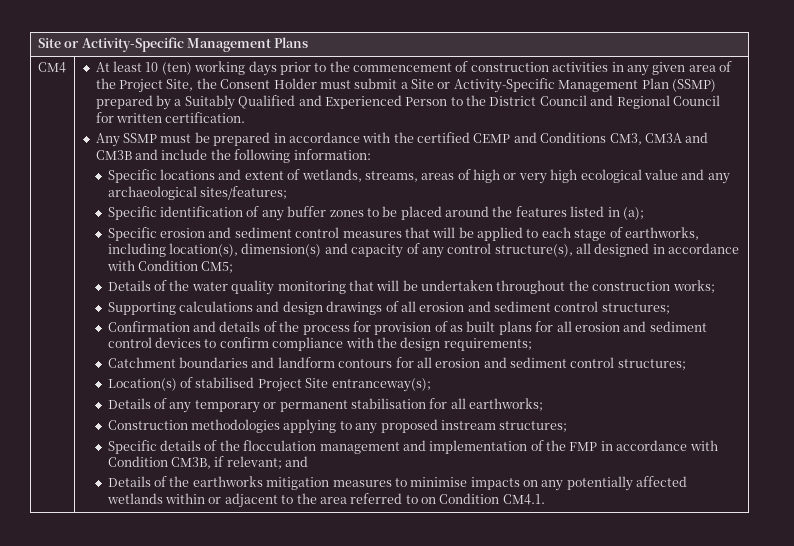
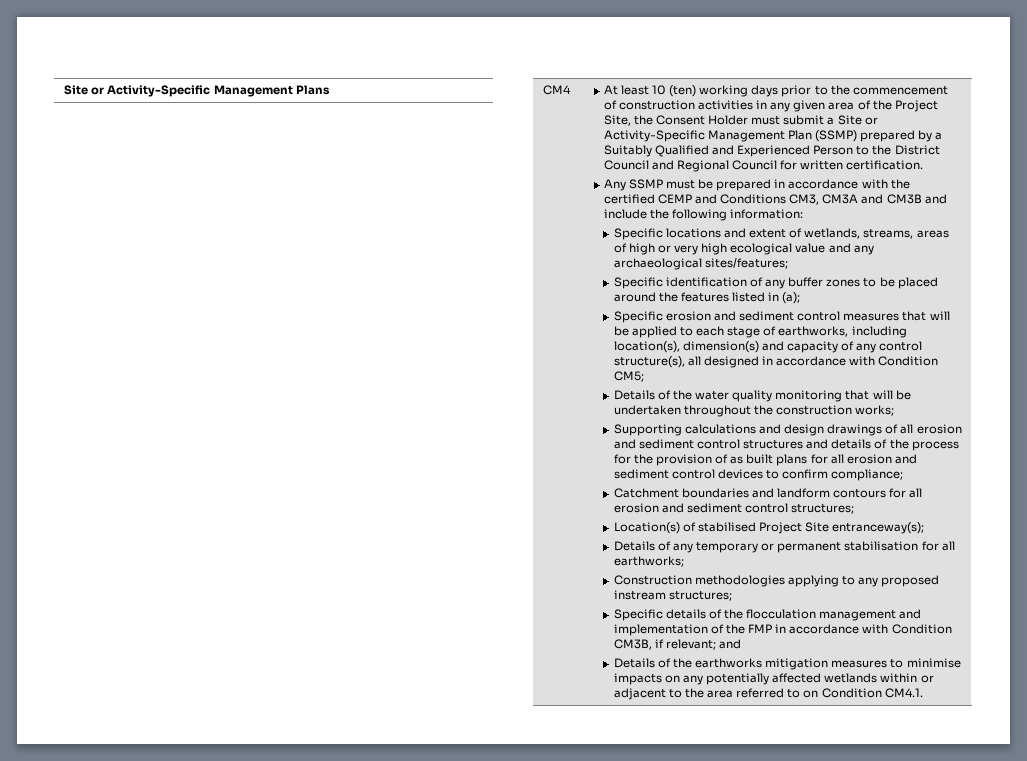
- Supporting calculations and design drawings of all erosion and sediment control structures;
- Confirmation and details of the process for provision of as built plans for all erosion and sediment control devices to confirm compliance with the design requirements;
+ Supporting calculations and design drawings of all erosion and sediment control structures and details of the process for the provision of as built plans for all erosion and sediment control devices to confirm compliance;

